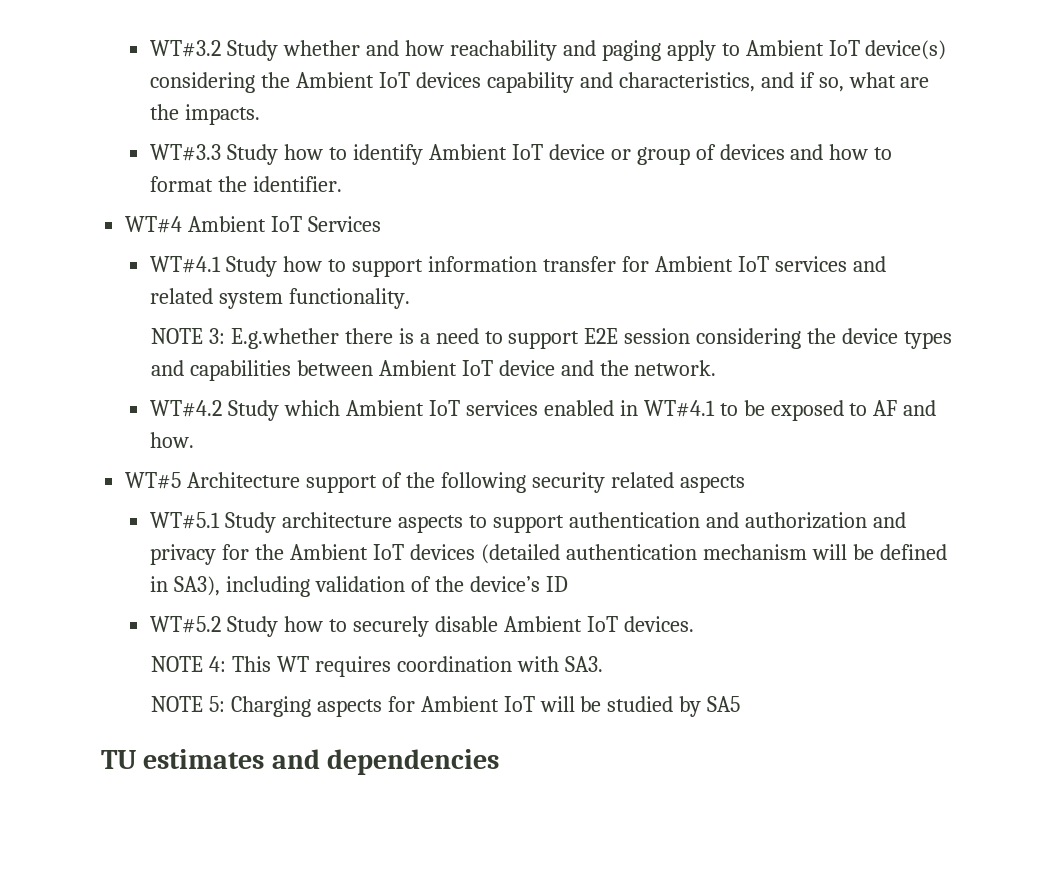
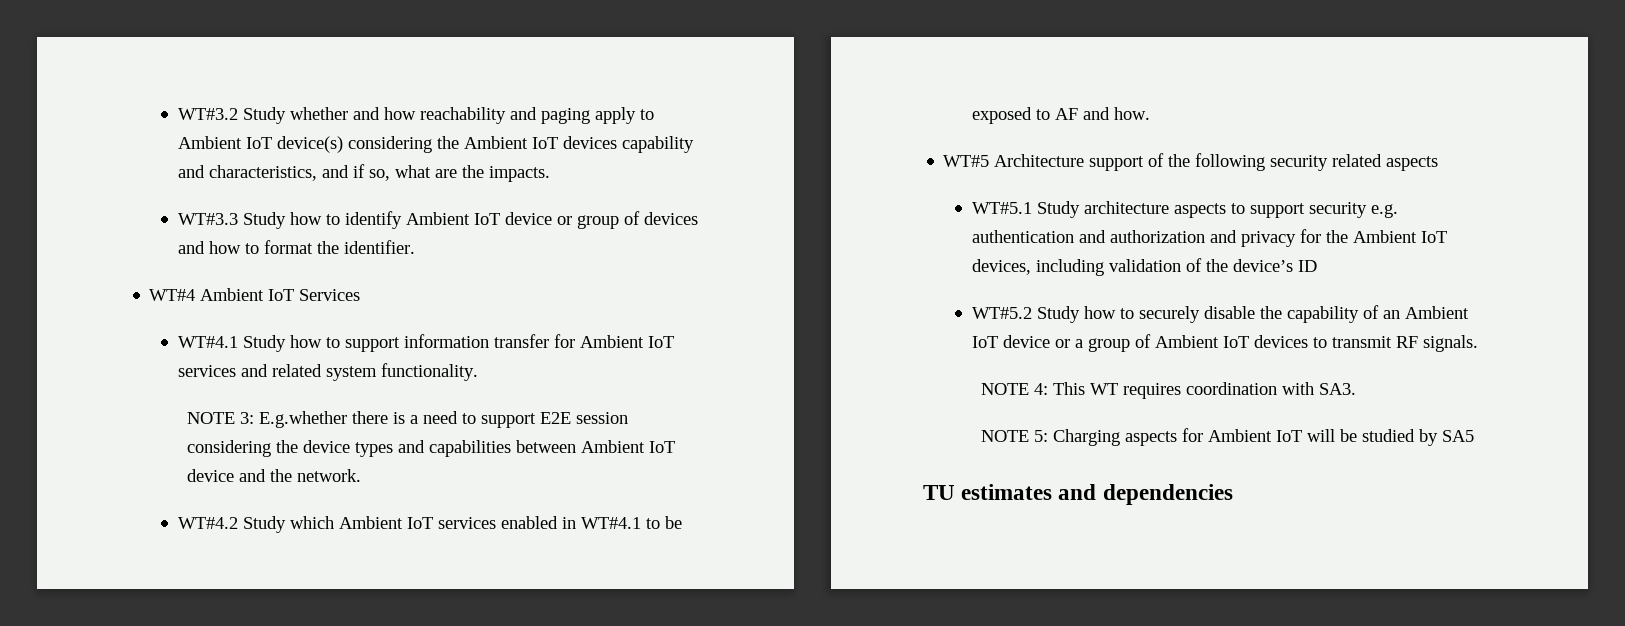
- WT#5.1 Study architecture aspects to support authentication and authorization and privacy for the Ambient IoT devices (detailed authentication mechanism will be defined in SA3), including validation of the device’s ID
+ WT#5.1 Study architecture aspects to support security e.g. authentication and authorization and privacy for the Ambient IoT devices, including validation of the device’s ID
- WT#5.2 Study how to securely disable Ambient IoT devices.
+ WT#5.2 Study how to securely disable the capability of an Ambient IoT device or a group of Ambient IoT devices to transmit RF signals.

